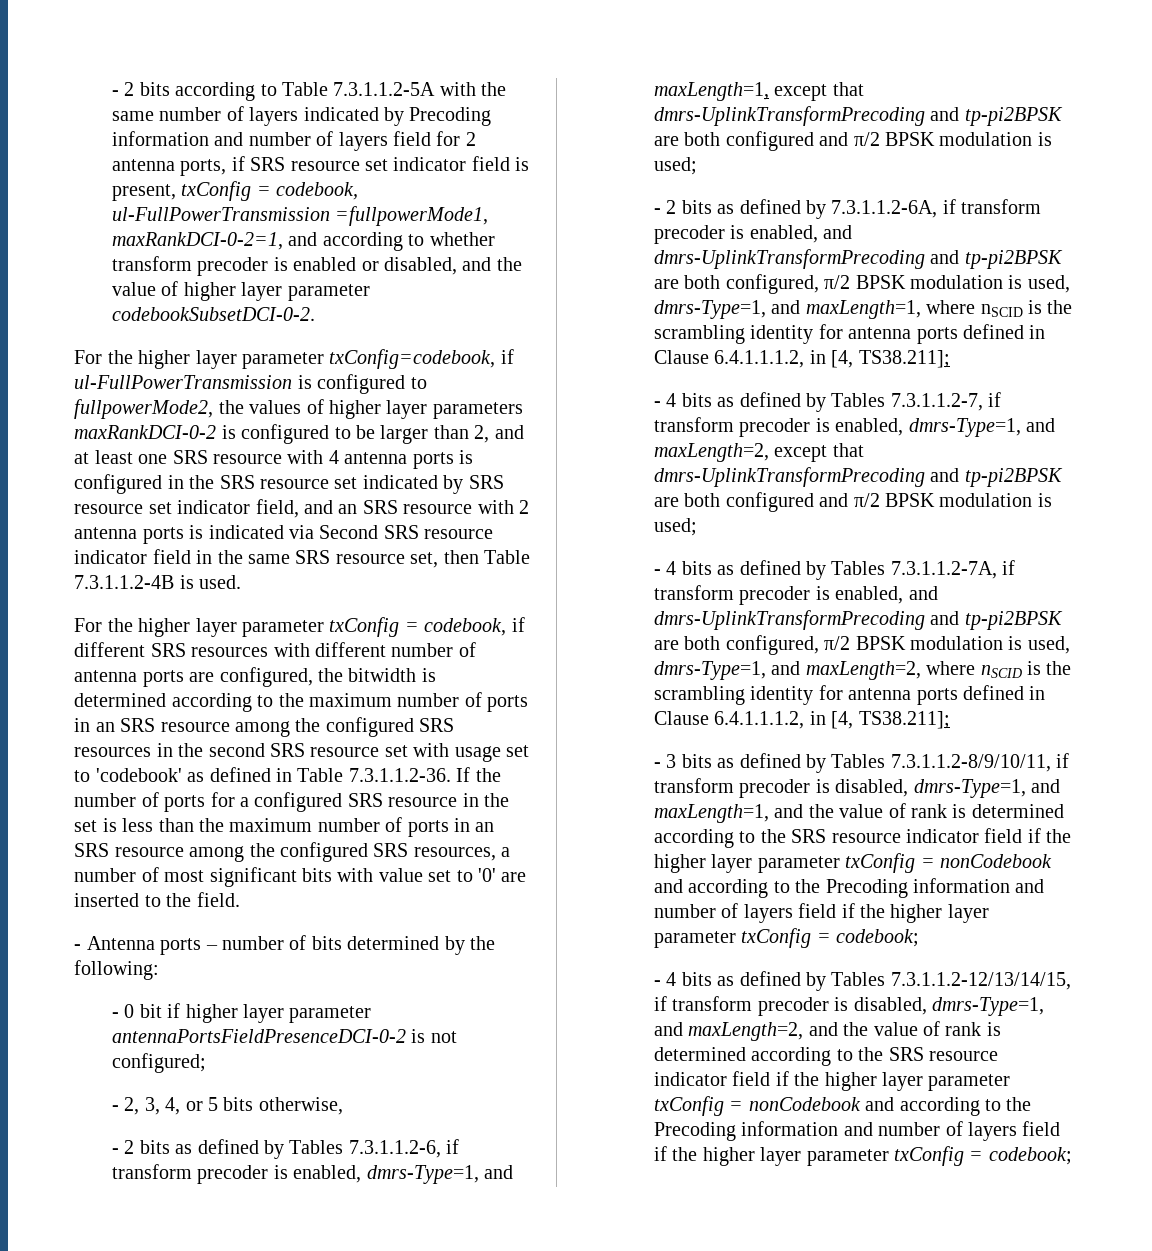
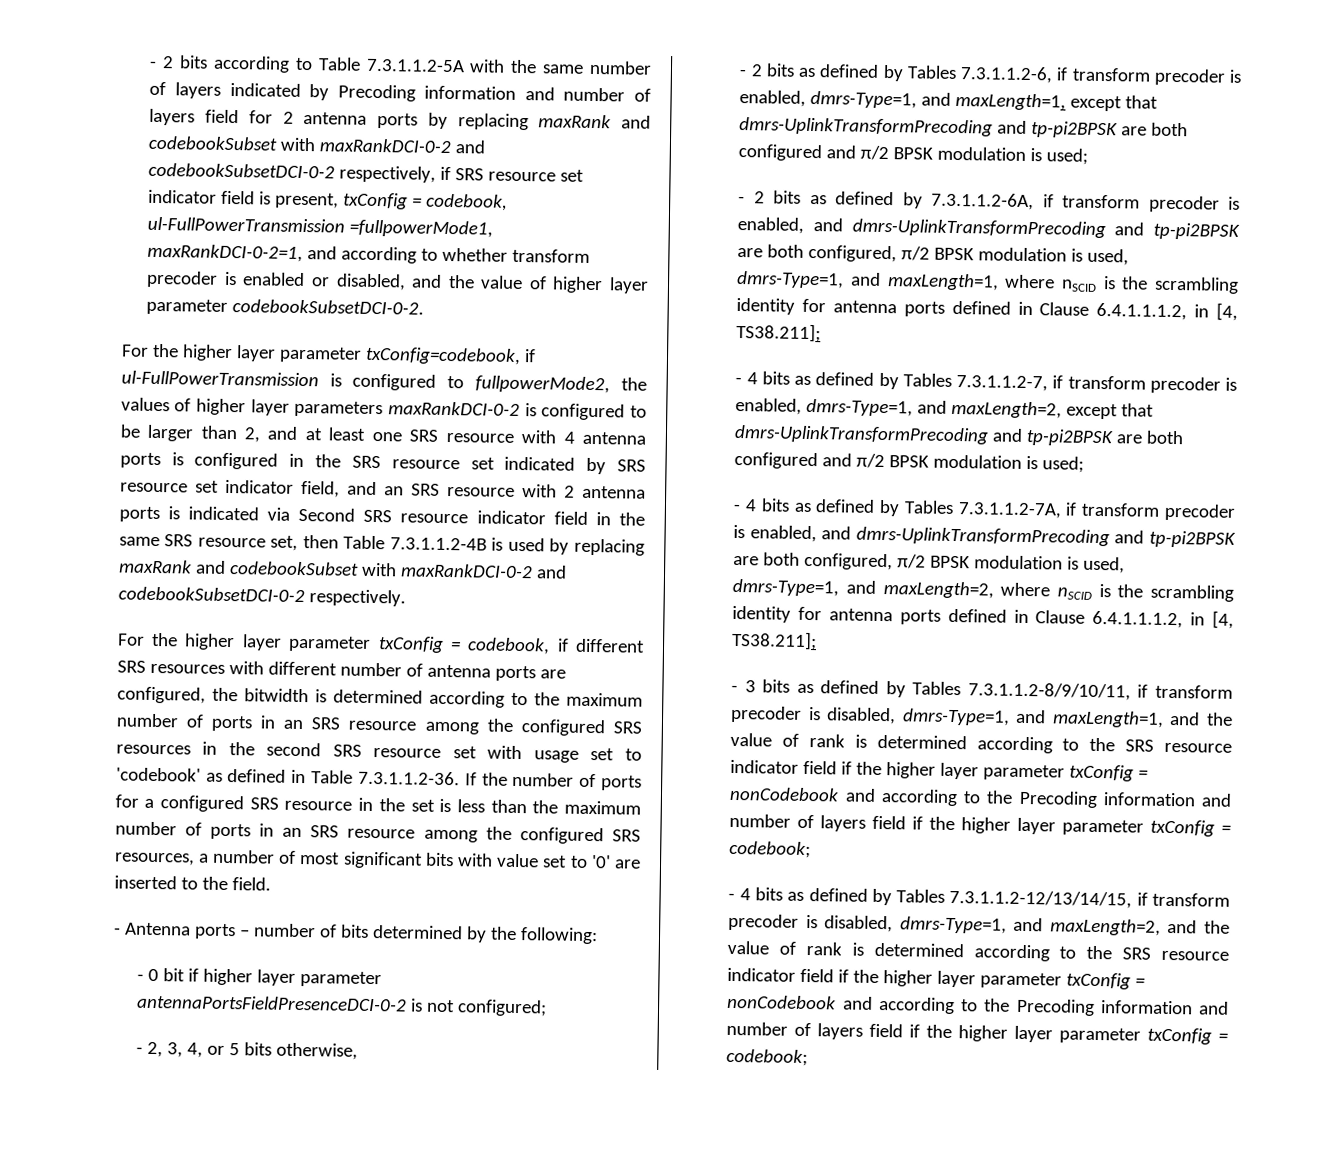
- - 2 bits according to Table 7.3.1.1.2-5A with the same number of layers indicated by Precoding information and number of layers field for 2 antenna ports, if SRS resource set indicator field is present, txConfig = codebook, ul-FullPowerTransmission =fullpowerMode1, maxRankDCI-0-2=1, and according to whether transform precoder is enabled or disabled, and the value of higher layer parameter codebookSubsetDCI-0-2.
+ - 2 bits according to Table 7.3.1.1.2-5A with the same number of layers indicated by Precoding information and number of layers field for 2 antenna ports by replacing maxRank and codebookSubset with maxRankDCI-0-2 and codebookSubsetDCI-0-2 respectively, if SRS resource set indicator field is present, txConfig = codebook, ul-FullPowerTransmission =fullpowerMode1, maxRankDCI-0-2=1, and according to whether transform precoder is enabled or disabled, and the value of higher layer parameter codebookSubsetDCI-0-2.
- For the higher layer parameter txConfig=codebook, if ul-FullPowerTransmission is configured to fullpowerMode2, the values of higher layer parameters maxRankDCI-0-2 is configured to be larger than 2, and at least one SRS resource with 4 antenna ports is configured in the SRS resource set indicated by SRS resource set indicator field, and an SRS resource with 2 antenna ports is indicated via Second SRS resource indicator field in the same SRS resource set, then Table 7.3.1.1.2-4B is used.
+ For the higher layer parameter txConfig=codebook, if ul-FullPowerTransmission is configured to fullpowerMode2, the values of higher layer parameters maxRankDCI-0-2 is configured to be larger than 2, and at least one SRS resource with 4 antenna ports is configured in the SRS resource set indicated by SRS resource set indicator field, and an SRS resource with 2 antenna ports is indicated via Second SRS resource indicator field in the same SRS resource set, then Table 7.3.1.1.2-4B is used by replacing maxRank and codebookSubset with maxRankDCI-0-2 and codebookSubsetDCI-0-2 respectively.

